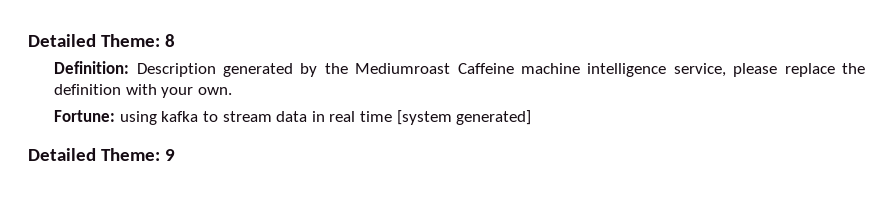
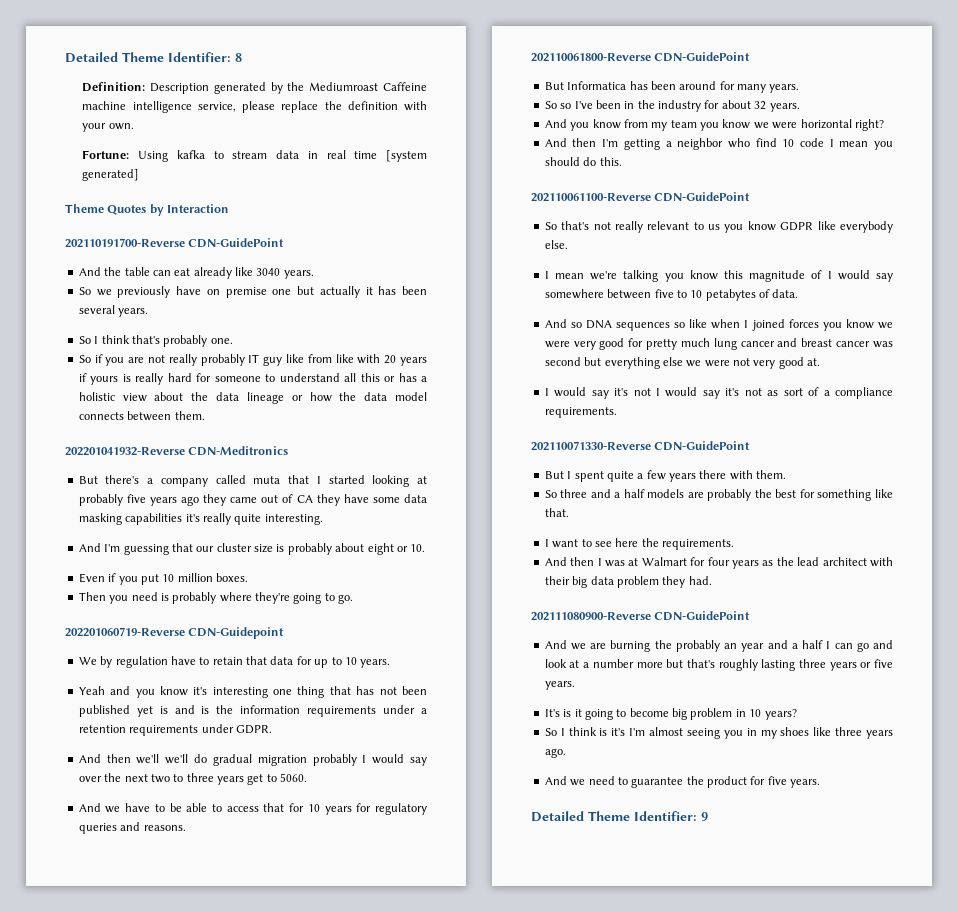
- Detailed Theme: 8
+ Detailed Theme Identifier: 8
- Fortune: using kafka to stream data in real time [system generated]
+ Fortune: Using kafka to stream data in real time [system generated]
- Detailed Theme: 9
+ Theme Quotes by Interaction
+ 202110191700-Reverse CDN-GuidePoint
+ And the table can eat already like 3040 years.
+ So we previously have on premise one but actually it has been several years.
+ So I think that's probably one.
+ So if you are not really probably IT guy like from like with 20 years if yours is really hard for someone to understand all this or has a holistic view about the data lineage or how the data model connects between them.
+ 202201041932-Reverse CDN-Meditronics
+ But there's a company called muta that I started looking at probably five years ago they came out of CA they have some data masking capabilities it's really quite interesting.
+ And I'm guessing that our cluster size is probably about eight or 10.
+ Even if you put 10 million boxes.
+ Then you need is probably where they're going to go.
+ 202201060719-Reverse CDN-Guidepoint
+ We by regulation have to retain that data for up to 10 years.
+ Yeah and you know it's interesting one thing that has not been published yet is and is the information requirements under a retention requirements under GDPR.
+ And then we'll we'll do gradual migration probably I would say over the next two to three years get to 5060.
+ And we have to be able to access that for 10 years for regulatory queries and reasons.
+ 202110061800-Reverse CDN-GuidePoint
+ But Informatica has been around for many years.
+ So so I've been in the industry for about 32 years.
+ And you know from my team you know we were horizontal right?
+ And then I'm getting a neighbor who find 10 code I mean you should do this.
+ 202110061100-Reverse CDN-GuidePoint
+ So that's not really relevant to us you know GDPR like everybody else.
+ I mean we're talking you know this magnitude of I would say somewhere between five to 10 petabytes of data.
+ And so DNA sequences so like when I joined forces you know we were very good for pretty much lung cancer and breast cancer was second but everything else we were not very good at.
+ I would say it's not I would say it's not as sort of a compliance requirements.
+ 202110071330-Reverse CDN-GuidePoint
+ But I spent quite a few years there with them.
+ So three and a half models are probably the best for something like that.
+ I want to see here the requirements.
+ And then I was at Walmart for four years as the lead architect with their big data problem they had.
+ 202111080900-Reverse CDN-GuidePoint
+ And we are burning the probably an year and a half I can go and look at a number more but that's roughly lasting three years or five years.
+ It's is it going to become big problem in 10 years?
+ So I think is it's I'm almost seeing you in my shoes like three years ago.
+ And we need to guarantee the product for five years.
+ Detailed Theme Identifier: 9

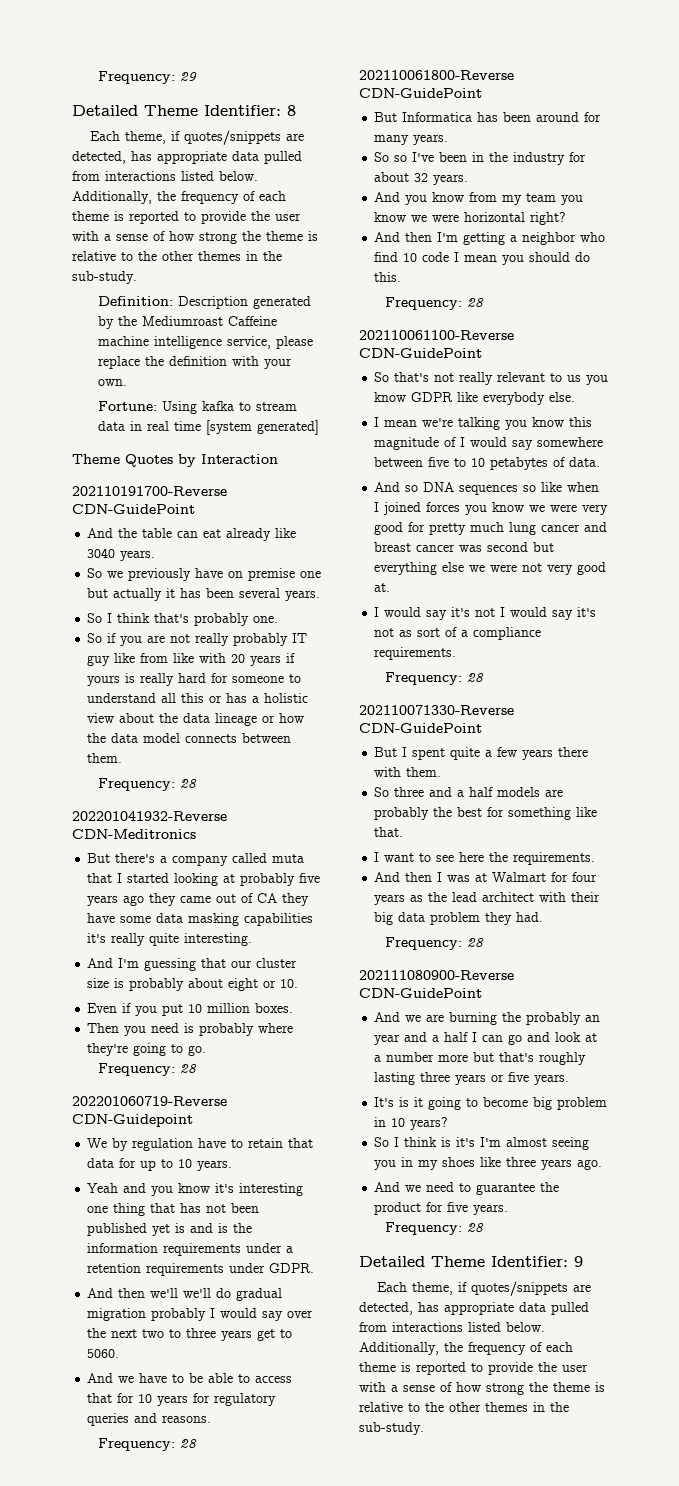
+ Frequency: 29
  Detailed Theme Identifier: 8
+ Each theme, if quotes/snippets are detected, has appropriate data pulled from interactions listed below. Additionally, the frequency of each theme is reported to provide the user with a sense of how strong the theme is relative to the other themes in the sub-study.
  So if you are not really probably IT guy like from like with 20 years if yours is really hard for someone to understand all this or has a holistic view about the data lineage or how the data model connects between them.
+ Frequency: 28
  Then you need is probably where they're going to go.
+ Frequency: 28
  And we have to be able to access that for 10 years for regulatory queries and reasons.
+ Frequency: 28
  And then I'm getting a neighbor who find 10 code I mean you should do this.
+ Frequency: 28
  I would say it's not I would say it's not as sort of a compliance requirements.
+ Frequency: 28
  And then I was at Walmart for four years as the lead architect with their big data problem they had.
+ Frequency: 28
  And we need to guarantee the product for five years.
+ Frequency: 28
  Detailed Theme Identifier: 9
+ Each theme, if quotes/snippets are detected, has appropriate data pulled from interactions listed below. Additionally, the frequency of each theme is reported to provide the user with a sense of how strong the theme is relative to the other themes in the sub-study.

